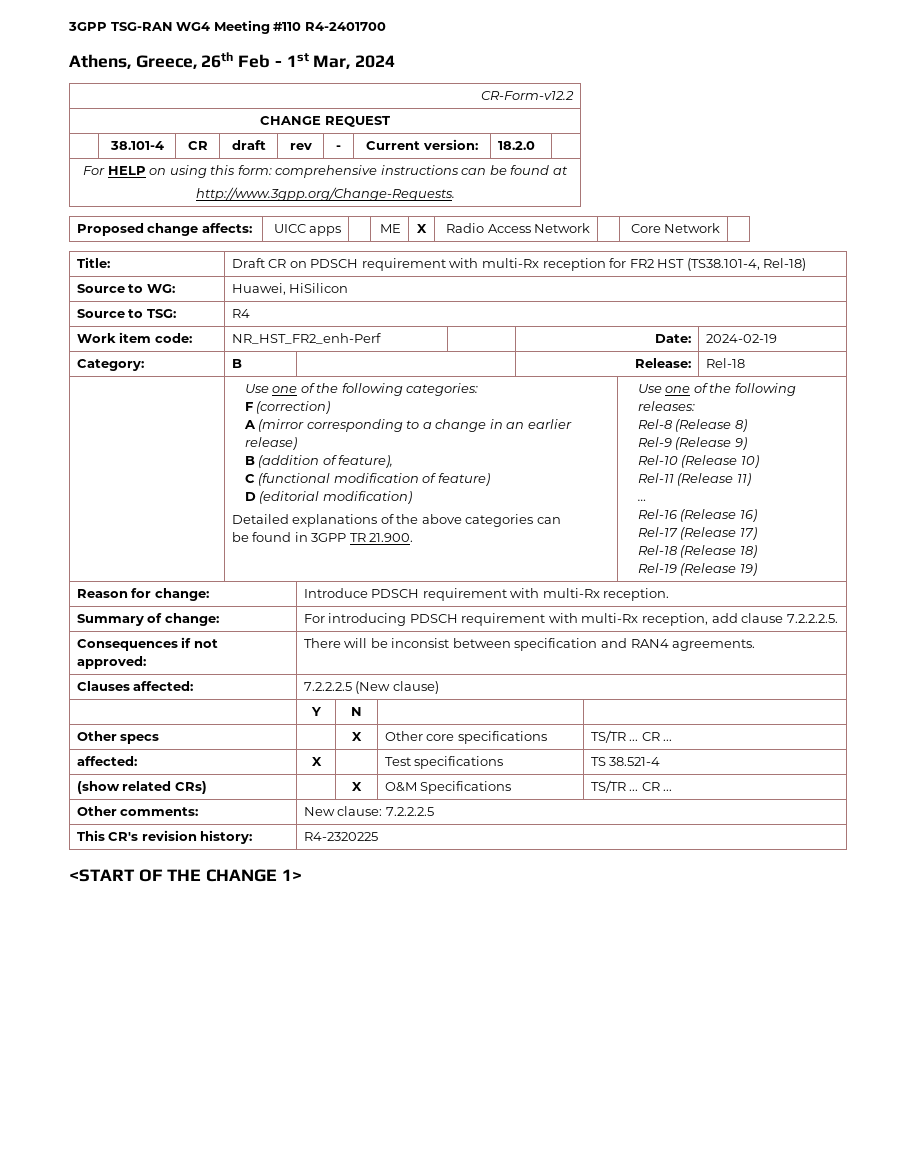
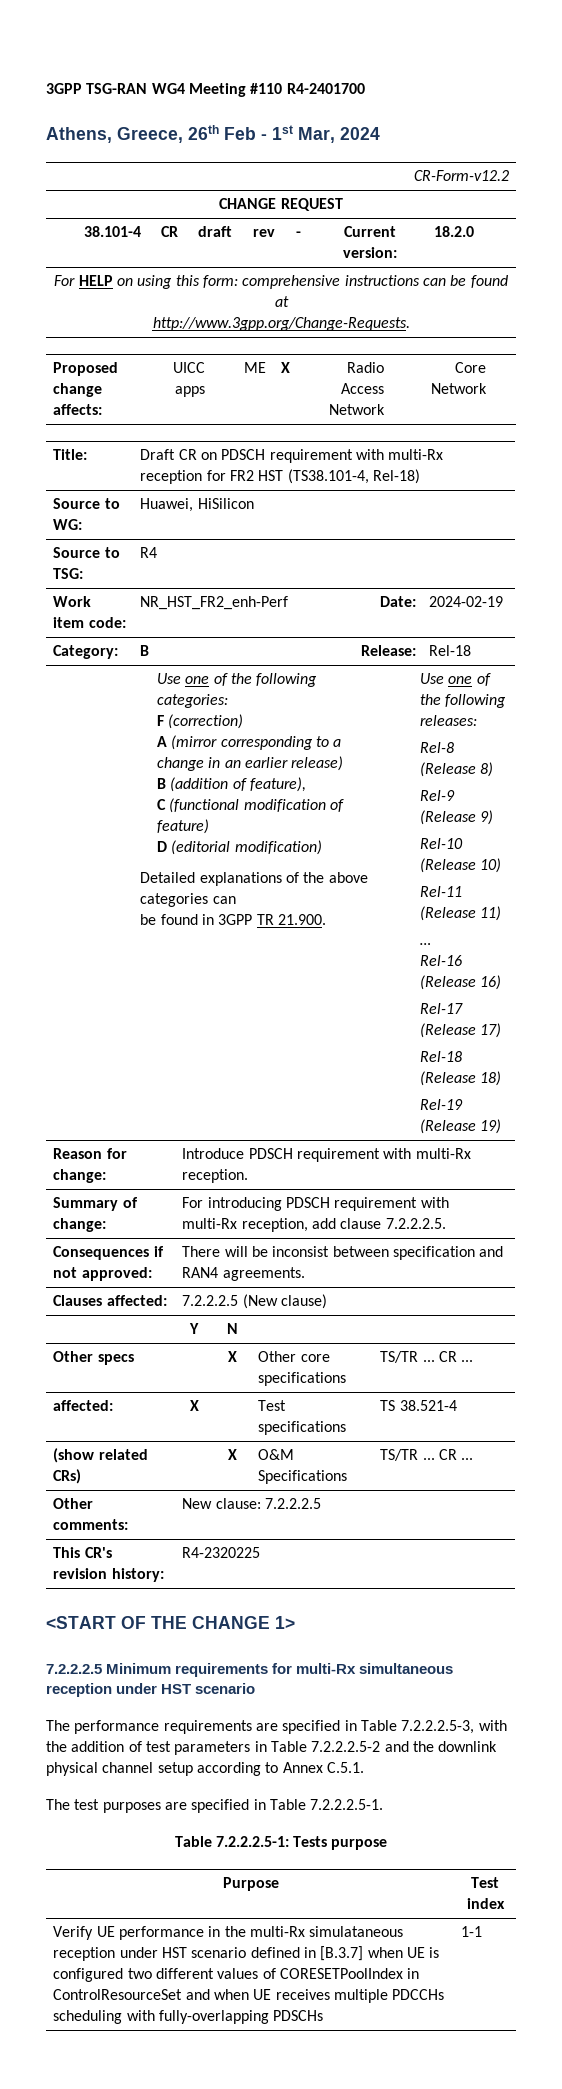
+ 7.2.2.2.5 Minimum requirements for multi-Rx simultaneous reception under HST scenario
+ The performance requirements are specified in Table 7.2.2.2.5-3, with the addition of test parameters in Table 7.2.2.2.5-2 and the downlink physical channel setup according to Annex C.5.1.
+ The test purposes are specified in Table 7.2.2.2.5-1.
+ Table 7.2.2.2.5-1: Tests purpose
+ Purpose | Test index
+ Verify UE performance in the multi-Rx simulataneous reception under HST scenario defined in [B.3.7] when UE is configured two different values of CORESETPoolIndex in ControlResourceSet and when UE receives multiple PDCCHs scheduling with fully-overlapping PDSCHs | 1-1

